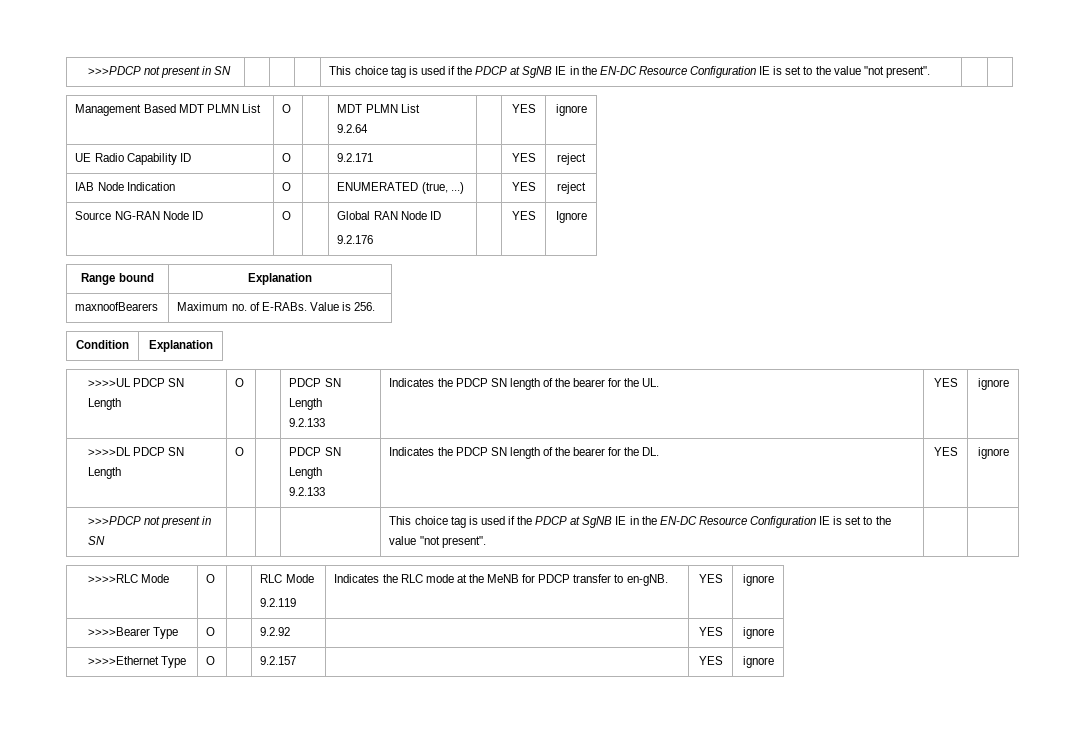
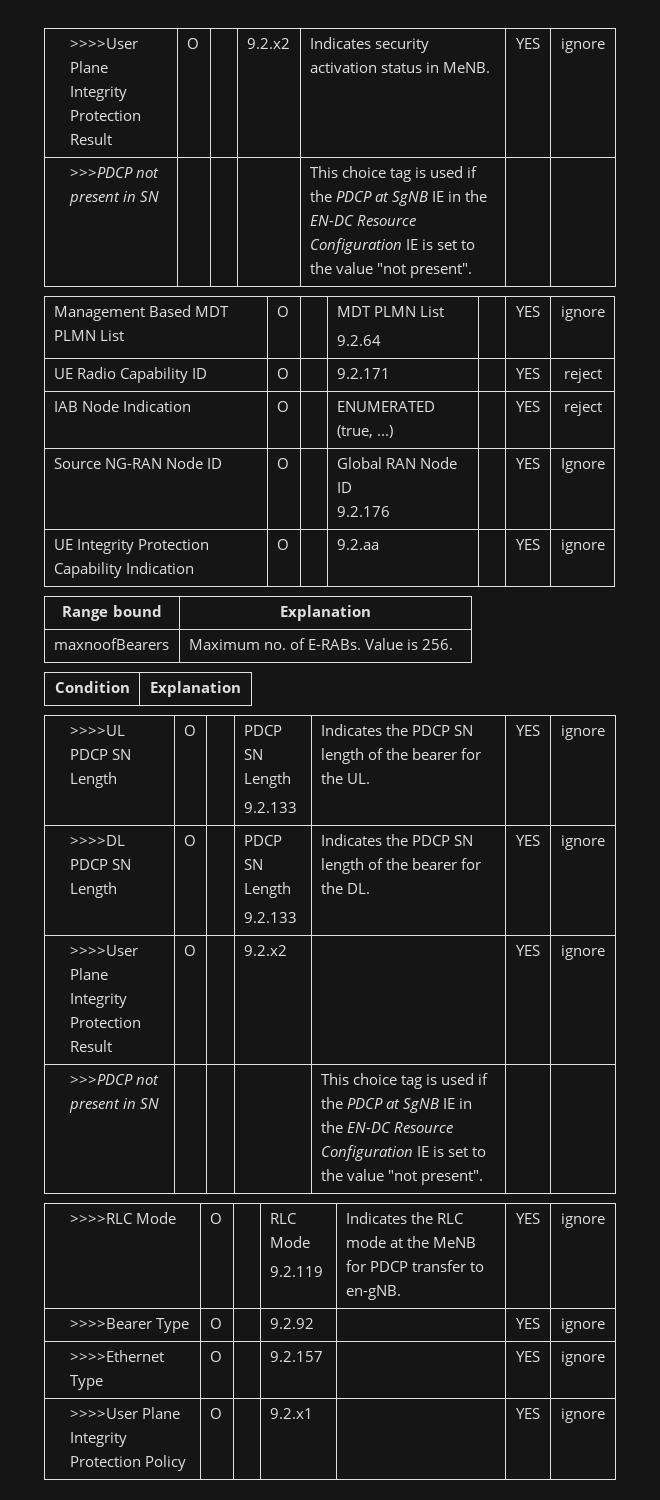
+ >>>>User Plane Integrity Protection Result | O | | 9.2.x2 | Indicates security activation status in MeNB. | YES | ignore
+ UE Integrity Protection Capability Indication | O | | 9.2.aa | | YES | ignore
+ >>>>User Plane Integrity Protection Result | O | | 9.2.x2 | | YES | ignore
+ >>>>User Plane Integrity Protection Policy | O | | 9.2.x1 | | YES | ignore

